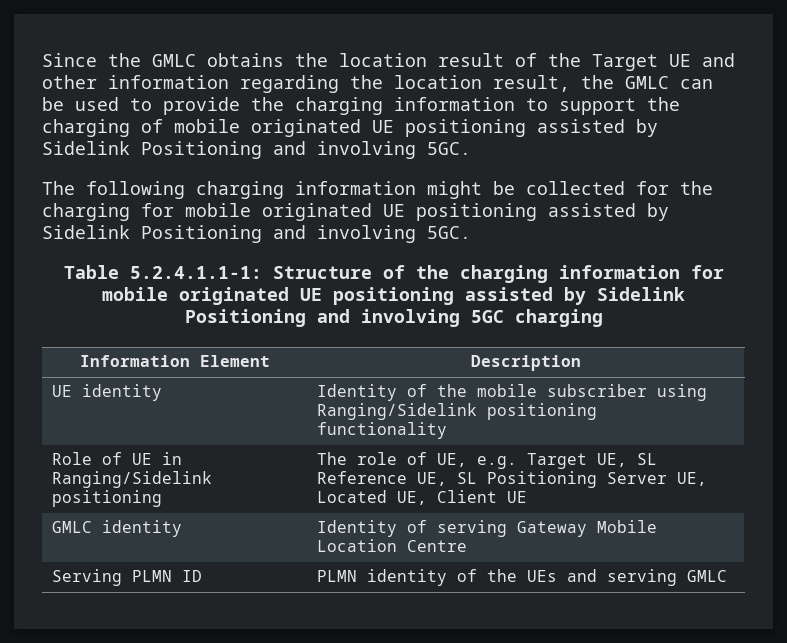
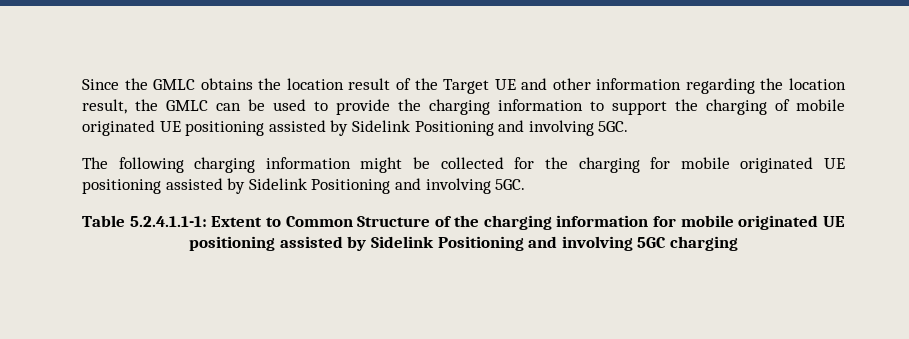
- Table 5.2.4.1.1-1: Structure of the charging information for mobile originated UE positioning assisted by Sidelink Positioning and involving 5GC charging
+ Table 5.2.4.1.1-1: Extent to Common Structure of the charging information for mobile originated UE positioning assisted by Sidelink Positioning and involving 5GC charging
- Information Element | Description
- UE identity | Identity of the mobile subscriber using Ranging/Sidelink positioning functionality
- Role of UE in Ranging/Sidelink positioning | The role of UE, e.g. Target UE, SL Reference UE, SL Positioning Server UE, Located UE, Client UE
- GMLC identity | Identity of serving Gateway Mobile Location Centre
- Serving PLMN ID | PLMN identity of the UEs and serving GMLC

